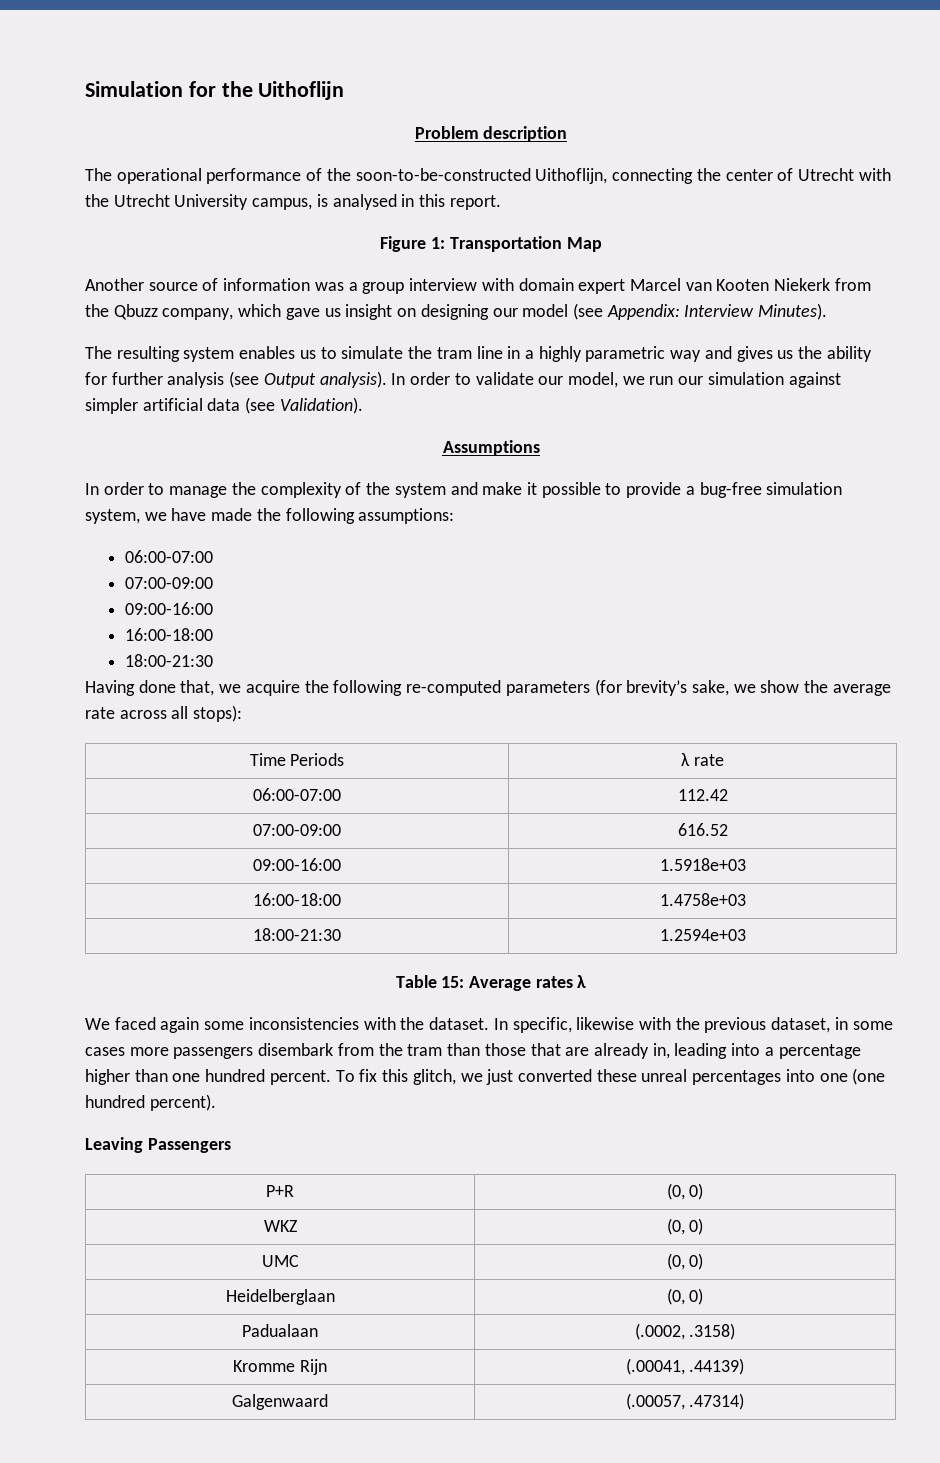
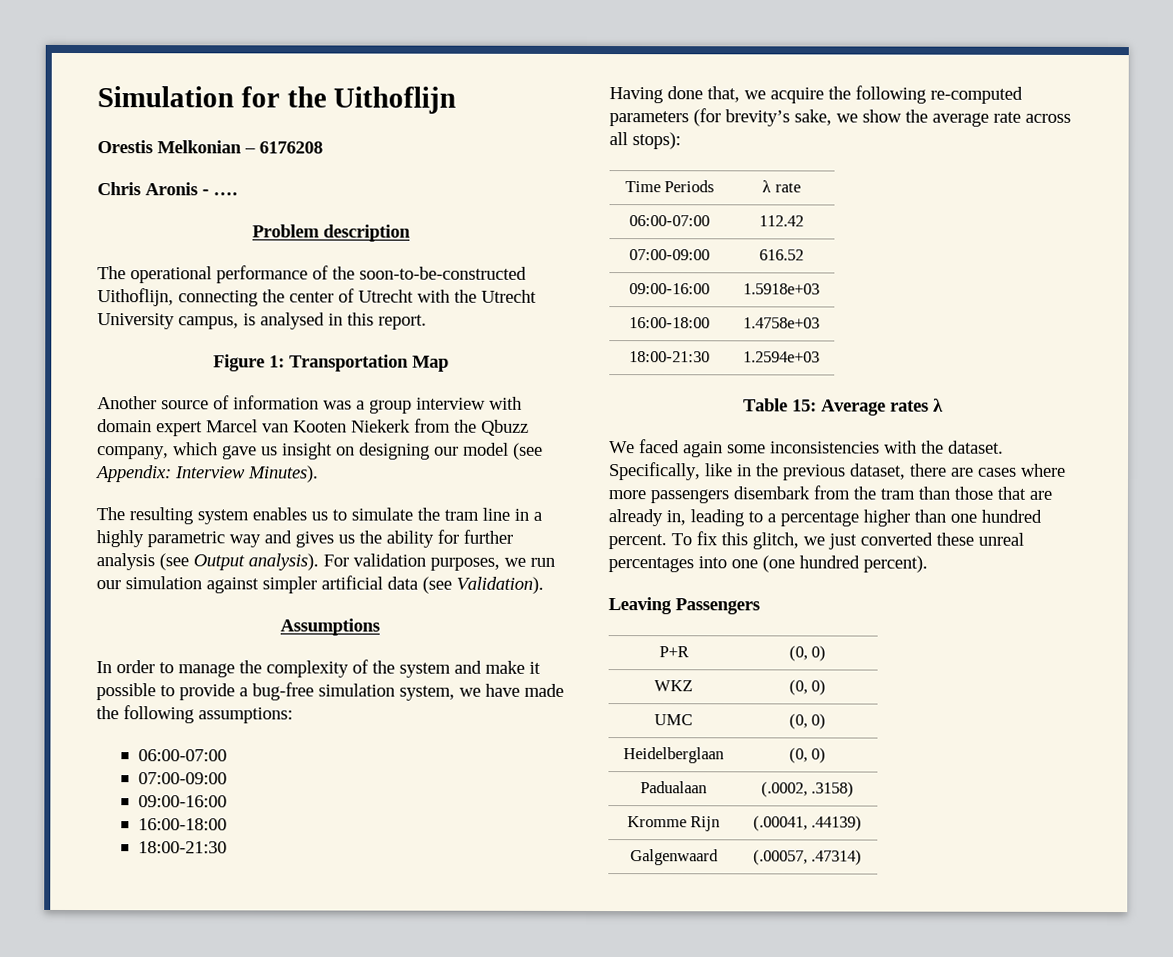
+ Orestis Melkonian – 6176208
+ Chris Aronis - ….
- In order to validate our model, we run our simulation against simpler artificial data (see Validation).
+ For validation purposes, we run our simulation against simpler artificial data (see Validation).
- In specific, likewise with the previous dataset, in some cases more passengers disembark from the tram than those that are already in, leading into a percentage higher than one hundred percent.
+ Specifically, like in the previous dataset, there are cases where more passengers disembark from the tram than those that are already in, leading to a percentage higher than one hundred percent.

